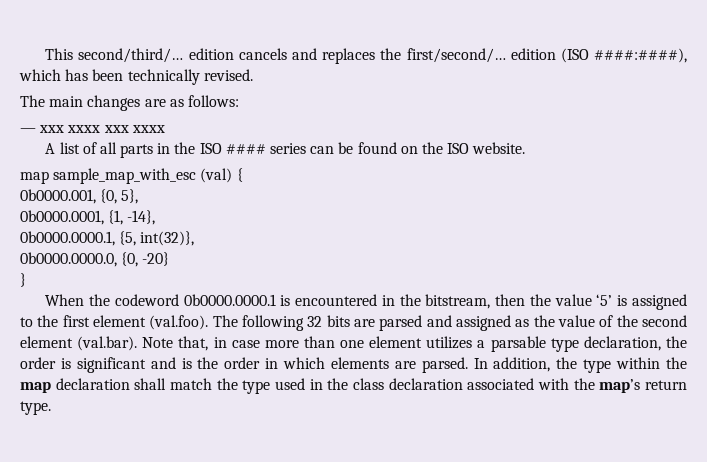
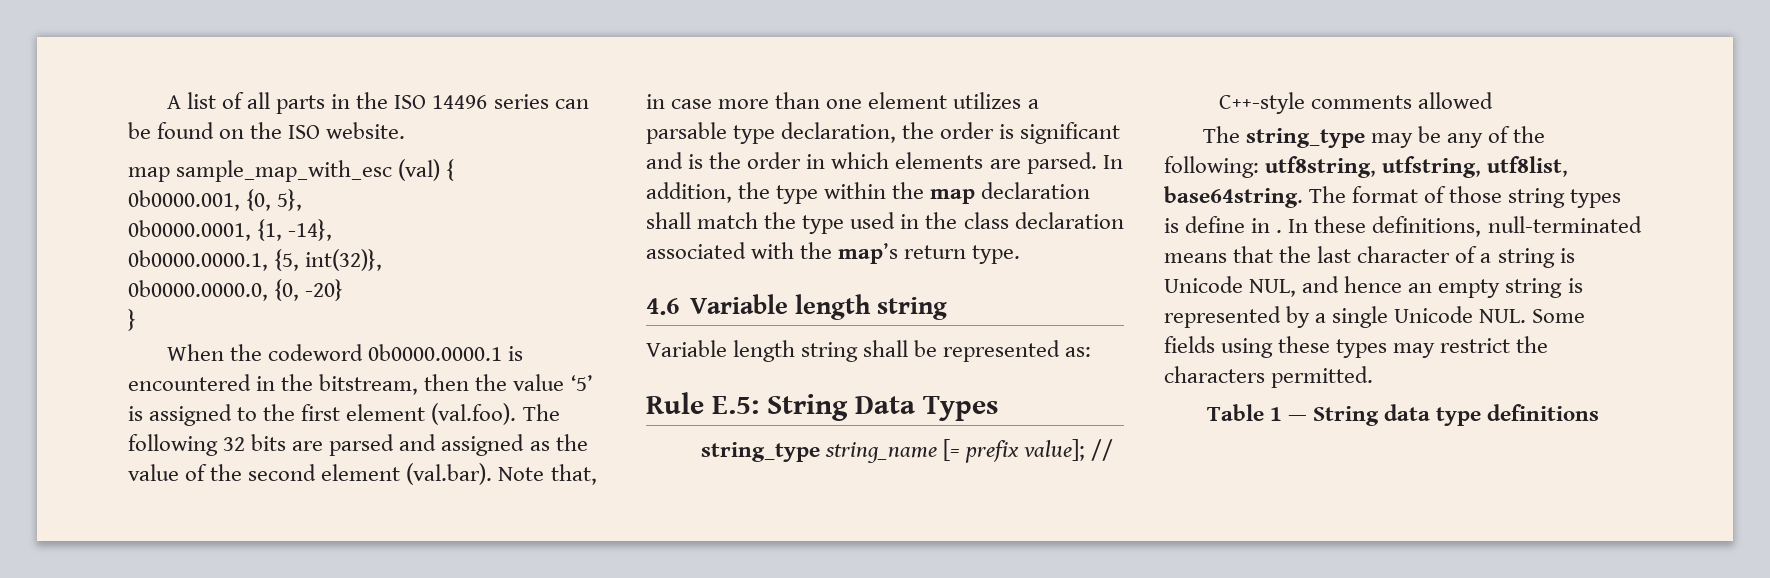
- This second/third/… edition cancels and replaces the first/second/… edition (ISO ####:####), which has been technically revised.
- The main changes are as follows:
- — xxx xxxx xxx xxxx
- A list of all parts in the ISO #### series can be found on the ISO website.
+ A list of all parts in the ISO 14496 series can be found on the ISO website.
+ 4.6 Variable length string
+ Variable length string shall be represented as:
+ Rule E.5: String Data Types
+ string_type string_name [= prefix value]; // C++-style comments allowed
+ The string_type may be any of the following: utf8string, utfstring, utf8list, base64string. The format of those string types is define in . In these definitions, null-terminated means that the last character of a string is Unicode NUL, and hence an empty string is represented by a single Unicode NUL. Some fields using these types may restrict the characters permitted.
+ Table 1 — String data type definitions

